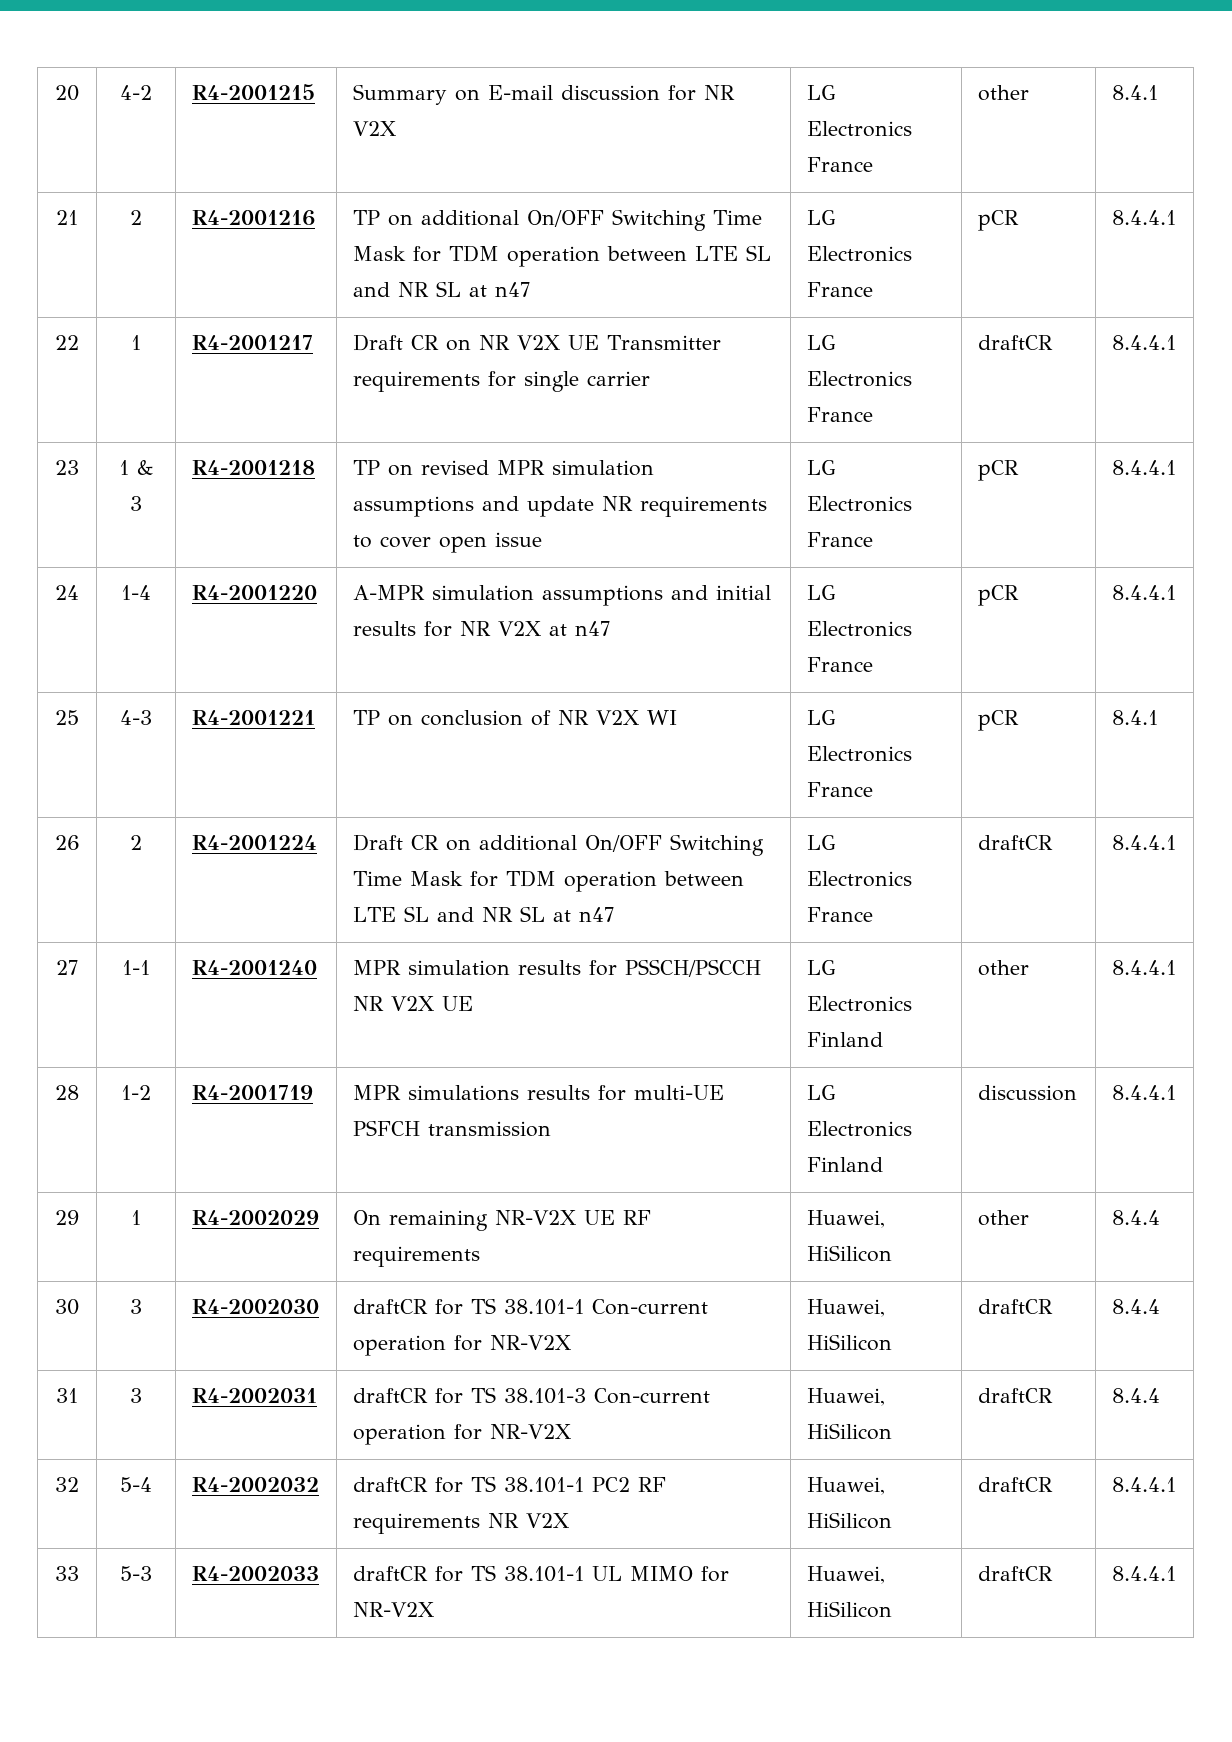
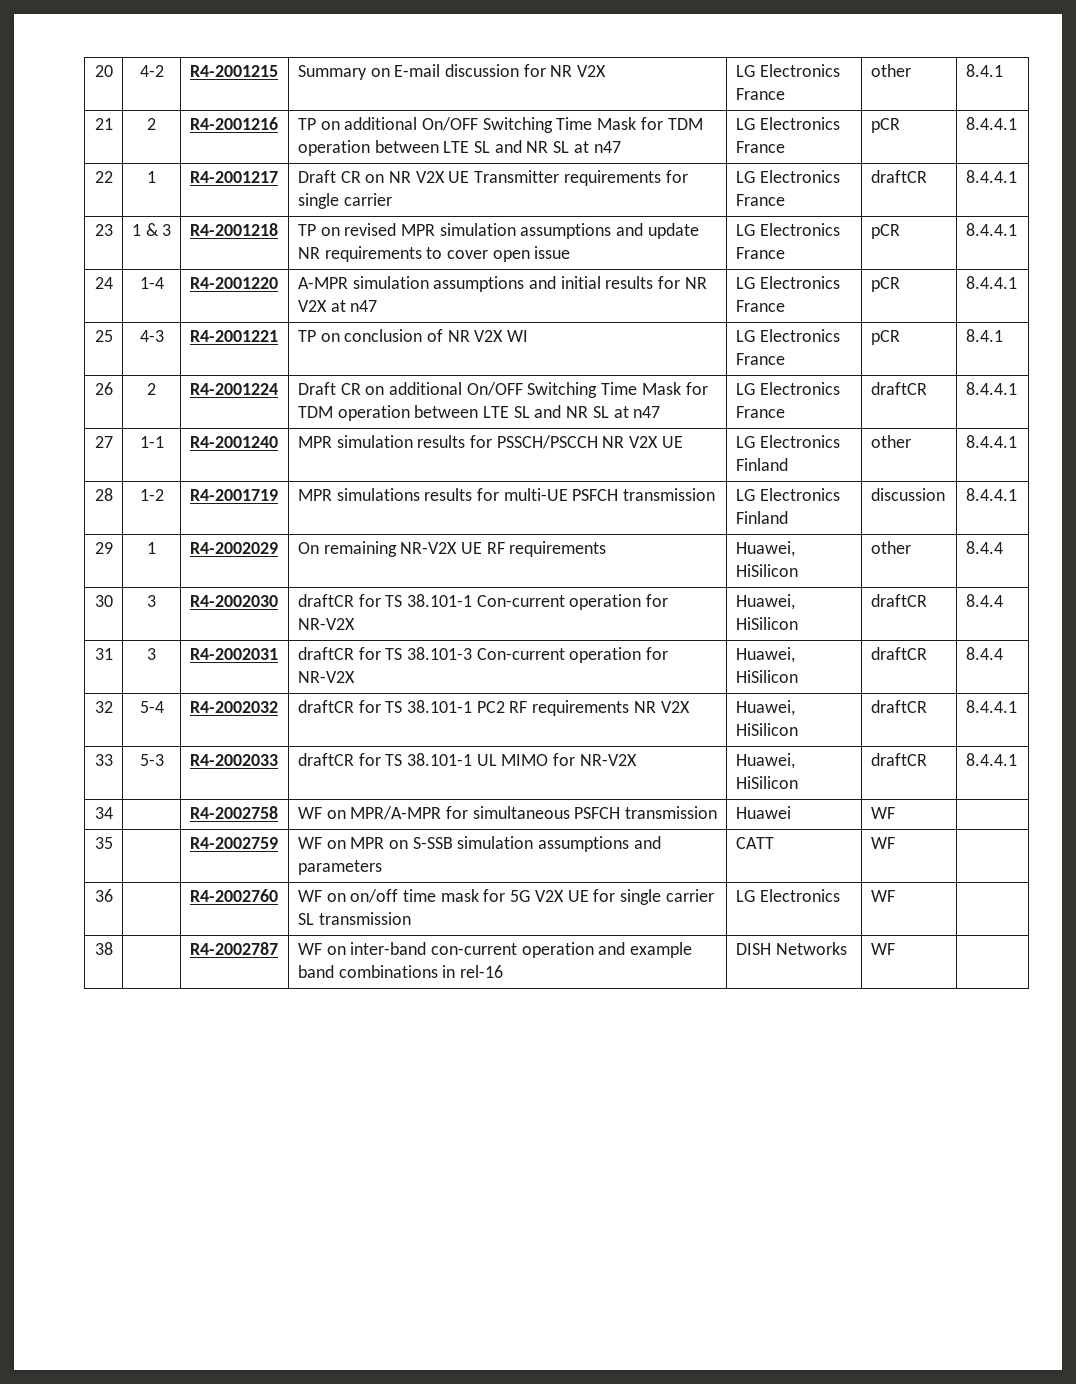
+ 34 | | R4-2002758 | WF on MPR/A-MPR for simultaneous PSFCH transmission | Huawei | WF |
+ 35 | | R4-2002759 | WF on MPR on S-SSB simulation assumptions and parameters | CATT | WF |
+ 36 | | R4-2002760 | WF on on/off time mask for 5G V2X UE for single carrier SL transmission | LG Electronics | WF |
+ 38 | | R4-2002787 | WF on inter-band con-current operation and example band combinations in rel-16 | DISH Networks | WF |

